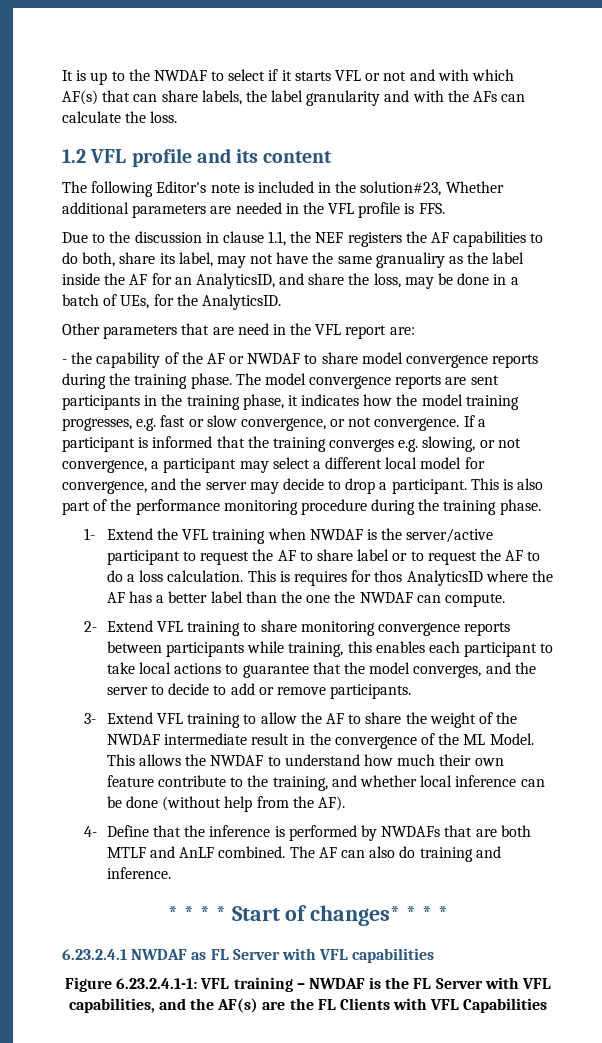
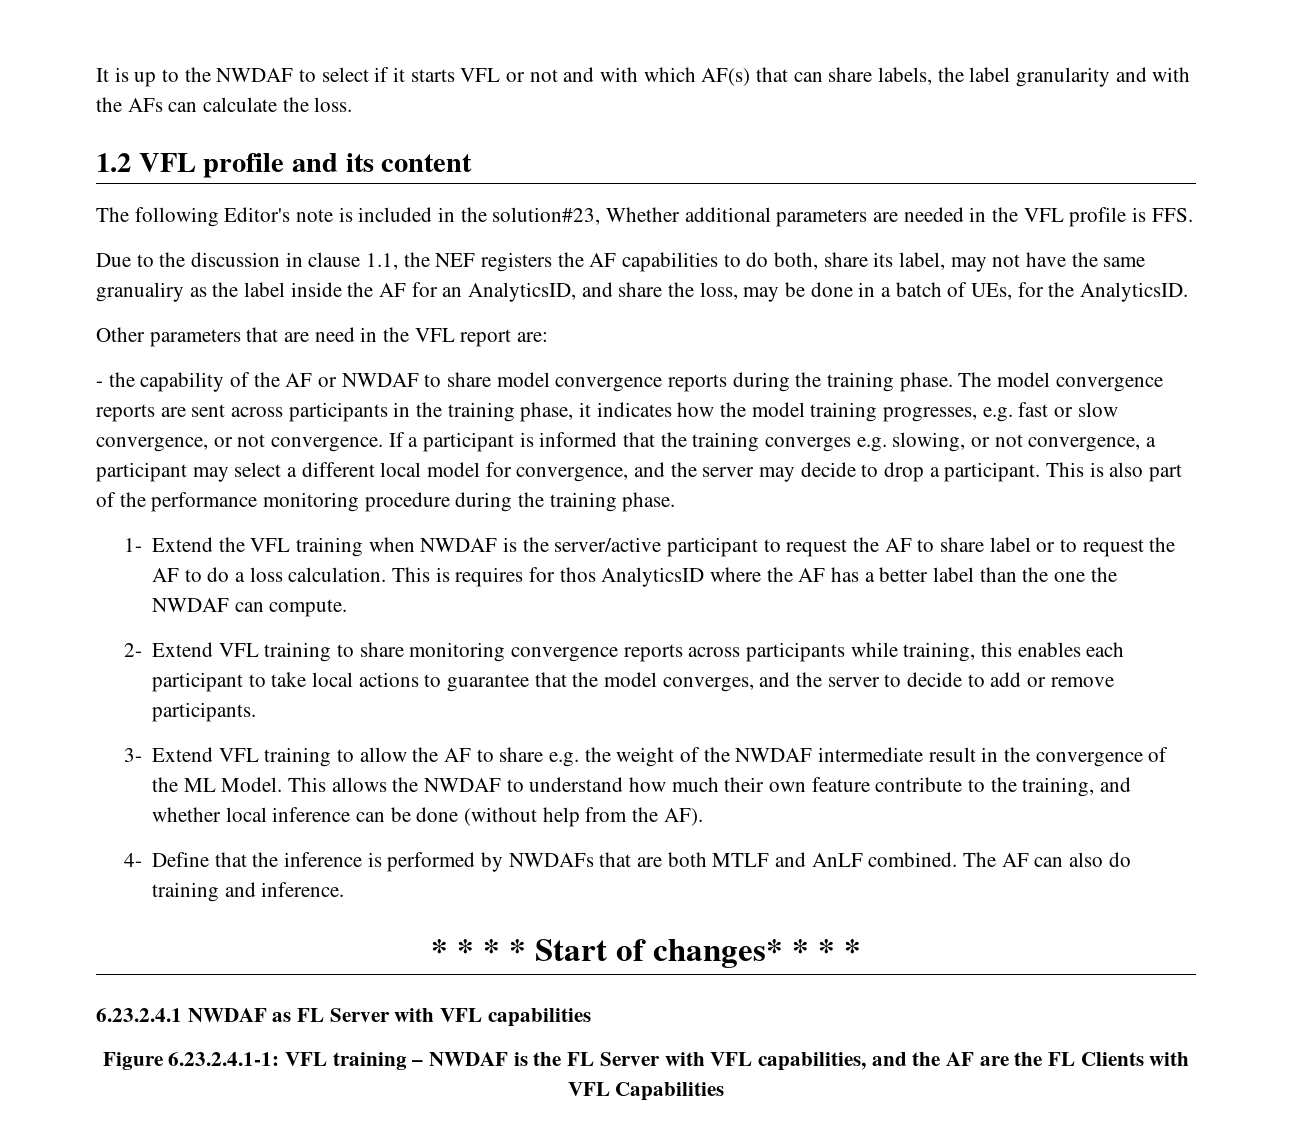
- The model convergence reports are sent participants in the training phase, it indicates how the model training progresses, e.g. fast or slow convergence, or not convergence.
+ The model convergence reports are sent across participants in the training phase, it indicates how the model training progresses, e.g. fast or slow convergence, or not convergence.
- 2- Extend VFL training to share monitoring convergence reports between participants while training, this enables each participant to take local actions to guarantee that the model converges, and the server to decide to add or remove participants.
+ 2- Extend VFL training to share monitoring convergence reports across participants while training, this enables each participant to take local actions to guarantee that the model converges, and the server to decide to add or remove participants.
- 3- Extend VFL training to allow the AF to share the weight of the NWDAF intermediate result in the convergence of the ML Model.
+ 3- Extend VFL training to allow the AF to share e.g. the weight of the NWDAF intermediate result in the convergence of the ML Model.
- Figure 6.23.2.4.1-1: VFL training – NWDAF is the FL Server with VFL capabilities, and the AF(s) are the FL Clients with VFL Capabilities
+ Figure 6.23.2.4.1-1: VFL training – NWDAF is the FL Server with VFL capabilities, and the AF are the FL Clients with VFL Capabilities

